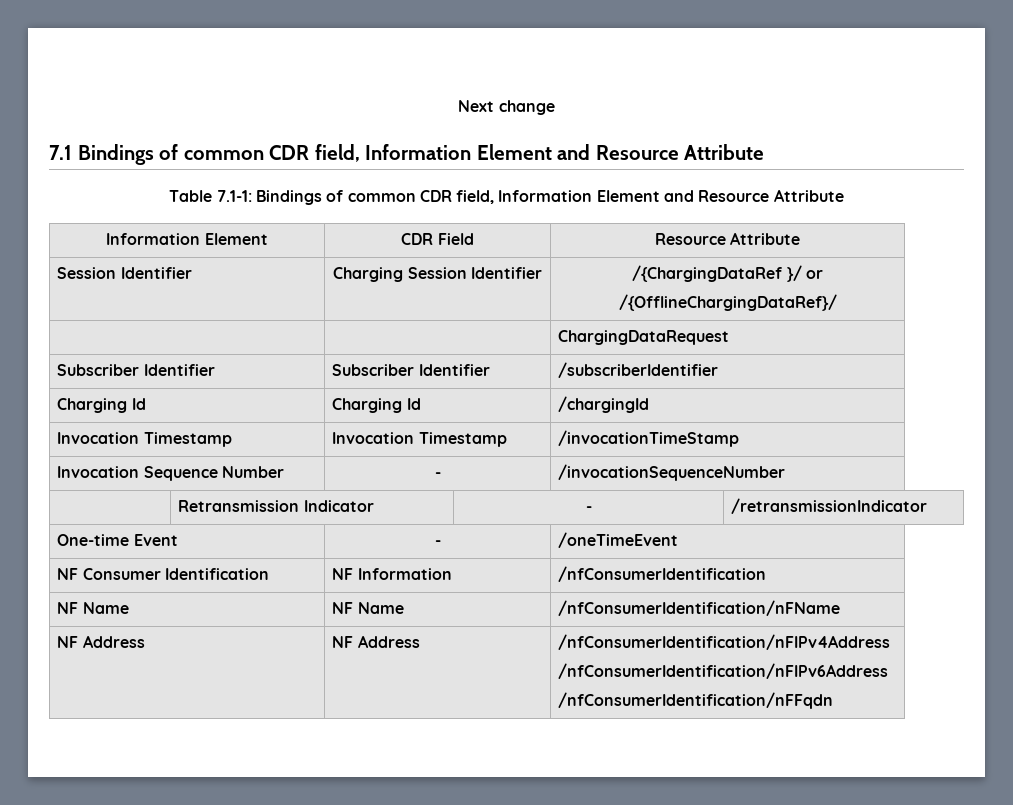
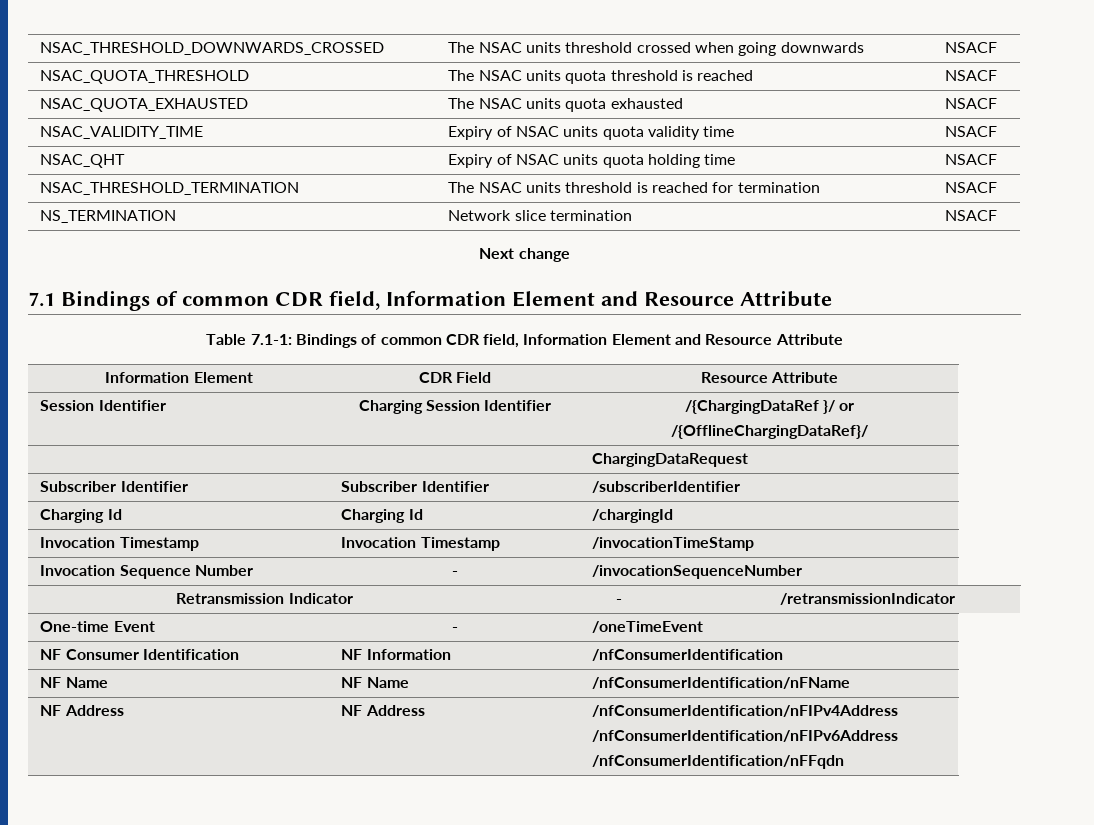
+ NSAC_THRESHOLD_DOWNWARDS_CROSSED | The NSAC units threshold crossed when going downwards | NSACF
+ NSAC_QUOTA_THRESHOLD | The NSAC units quota threshold is reached | NSACF
+ NSAC_QUOTA_EXHAUSTED | The NSAC units quota exhausted | NSACF
+ NSAC_VALIDITY_TIME | Expiry of NSAC units quota validity time | NSACF
+ NSAC_QHT | Expiry of NSAC units quota holding time | NSACF
+ NSAC_THRESHOLD_TERMINATION | The NSAC units threshold is reached for termination | NSACF
+ NS_TERMINATION | Network slice termination | NSACF

